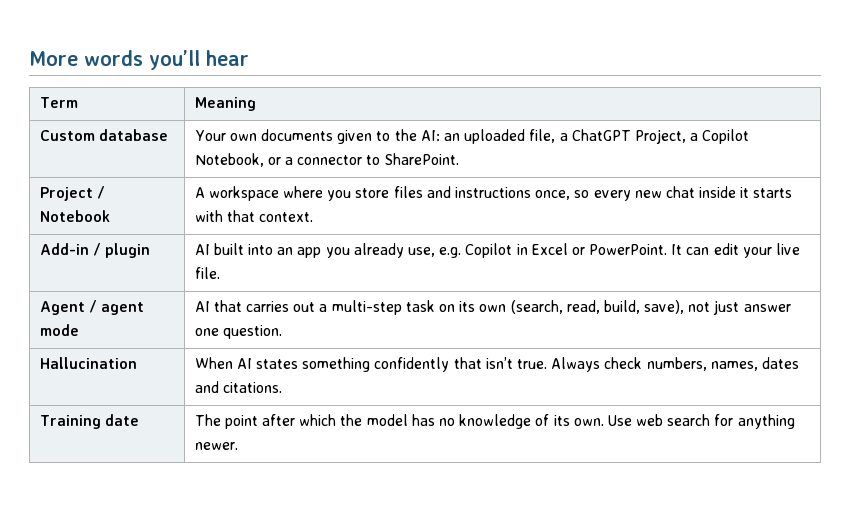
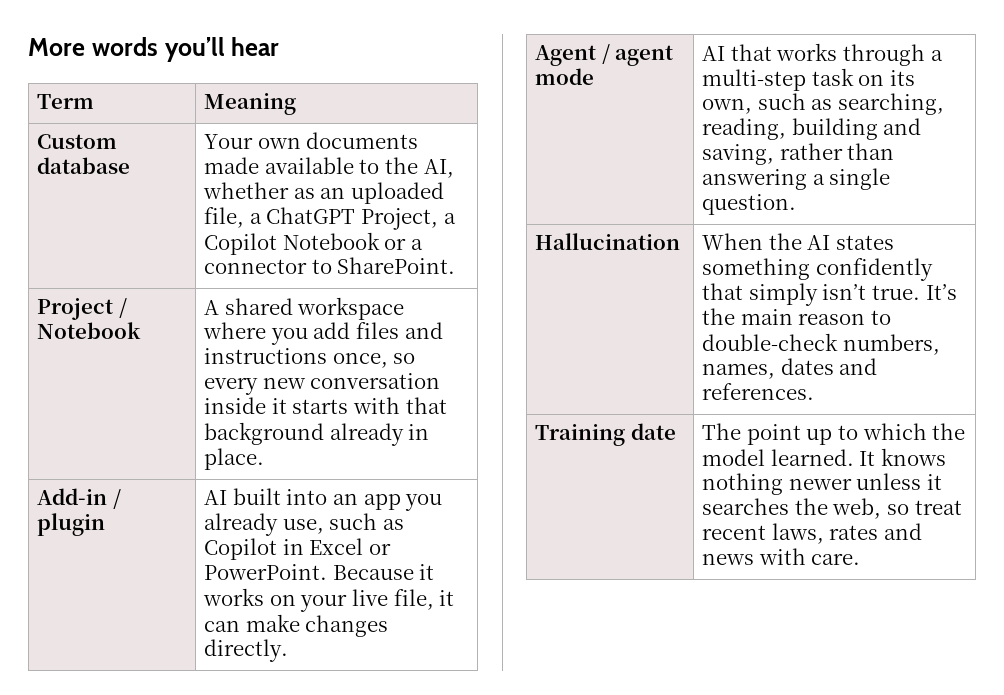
- Custom database | Your own documents given to the AI: an uploaded file, a ChatGPT Project, a Copilot Notebook, or a connector to SharePoint.
+ Custom database | Your own documents made available to the AI, whether as an uploaded file, a ChatGPT Project, a Copilot Notebook or a connector to SharePoint.
- Project / Notebook | A workspace where you store files and instructions once, so every new chat inside it starts with that context.
+ Project / Notebook | A shared workspace where you add files and instructions once, so every new conversation inside it starts with that background already in place.
- Add-in / plugin | AI built into an app you already use, e.g. Copilot in Excel or PowerPoint. It can edit your live file.
+ Add-in / plugin | AI built into an app you already use, such as Copilot in Excel or PowerPoint. Because it works on your live file, it can make changes directly.
- Agent / agent mode | AI that carries out a multi-step task on its own (search, read, build, save), not just answer one question.
+ Agent / agent mode | AI that works through a multi-step task on its own, such as searching, reading, building and saving, rather than answering a single question.
- Hallucination | When AI states something confidently that isn’t true. Always check numbers, names, dates and citations.
+ Hallucination | When the AI states something confidently that simply isn’t true. It’s the main reason to double-check numbers, names, dates and references.
- Training date | The point after which the model has no knowledge of its own. Use web search for anything newer.
+ Training date | The point up to which the model learned. It knows nothing newer unless it searches the web, so treat recent laws, rates and news with care.

